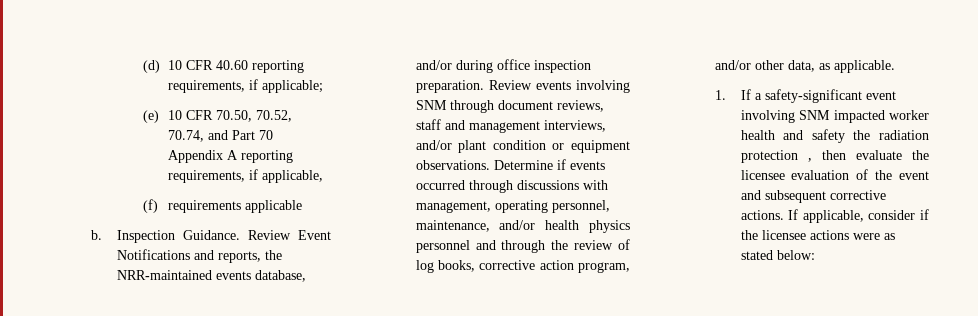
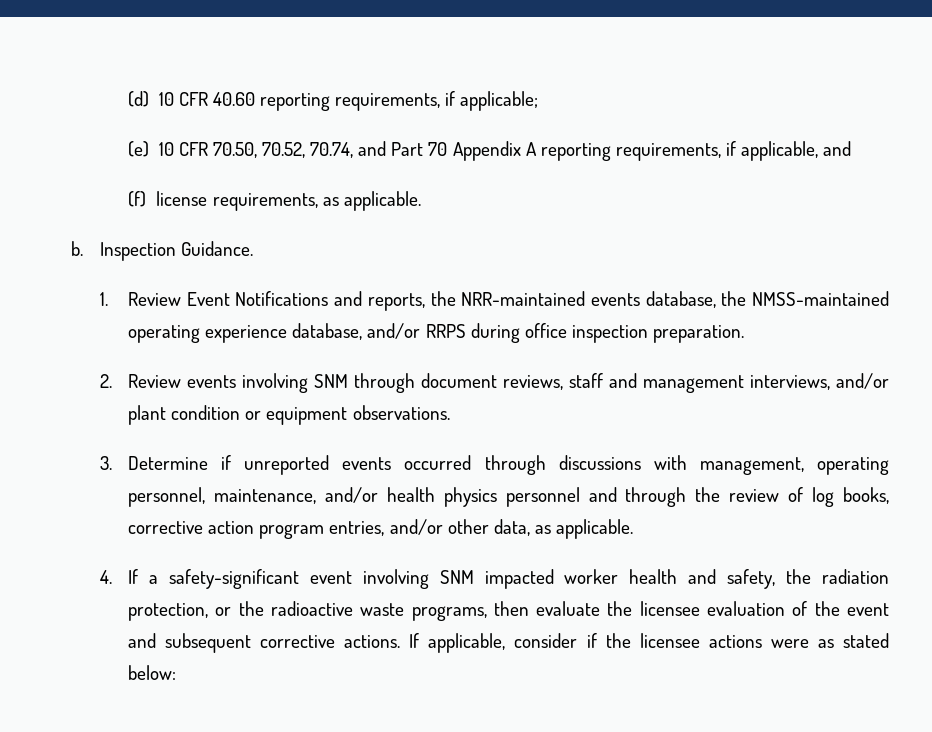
- (e) 10 CFR 70.50, 70.52, 70.74, and Part 70 Appendix A reporting requirements, if applicable,
+ (e) 10 CFR 70.50, 70.52, 70.74, and Part 70 Appendix A reporting requirements, if applicable, and
- (f) requirements applicable
+ (f) license requirements, as applicable.
- Inspection Guidance. Review Event Notifications and reports, the NRR-maintained events database, and/or during office inspection preparation. Review events involving SNM through document reviews, staff and management interviews, and/or plant condition or equipment observations. Determine if events occurred through discussions with management, operating personnel, maintenance, and/or health physics personnel and through the review of log books, corrective action program, and/or other data, as applicable.
+ Inspection Guidance.
+ 1. Review Event Notifications and reports, the NRR-maintained events database, the NMSS-maintained operating experience database, and/or RRPS during office inspection preparation.
+ 2. Review events involving SNM through document reviews, staff and management interviews, and/or plant condition or equipment observations.
+ 3. Determine if unreported events occurred through discussions with management, operating personnel, maintenance, and/or health physics personnel and through the review of log books, corrective action program entries, and/or other data, as applicable.
- 1. If a safety-significant event involving SNM impacted worker health and safety the radiation protection , then evaluate the licensee evaluation of the event and subsequent corrective actions.
+ 4. If a safety-significant event involving SNM impacted worker health and safety, the radiation protection, or the radioactive waste programs, then evaluate the licensee evaluation of the event and subsequent corrective actions.

